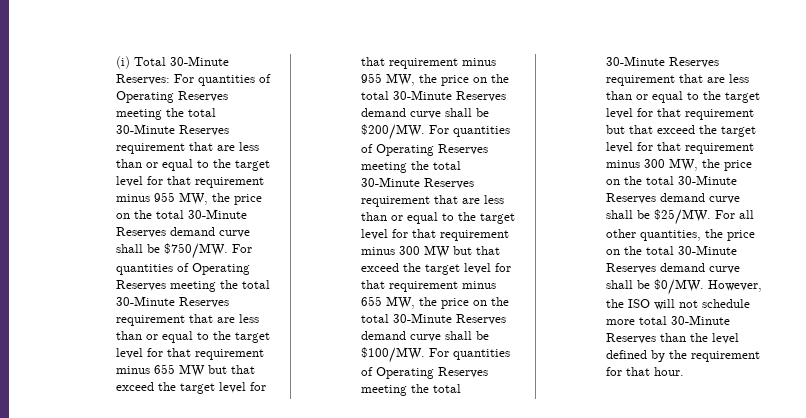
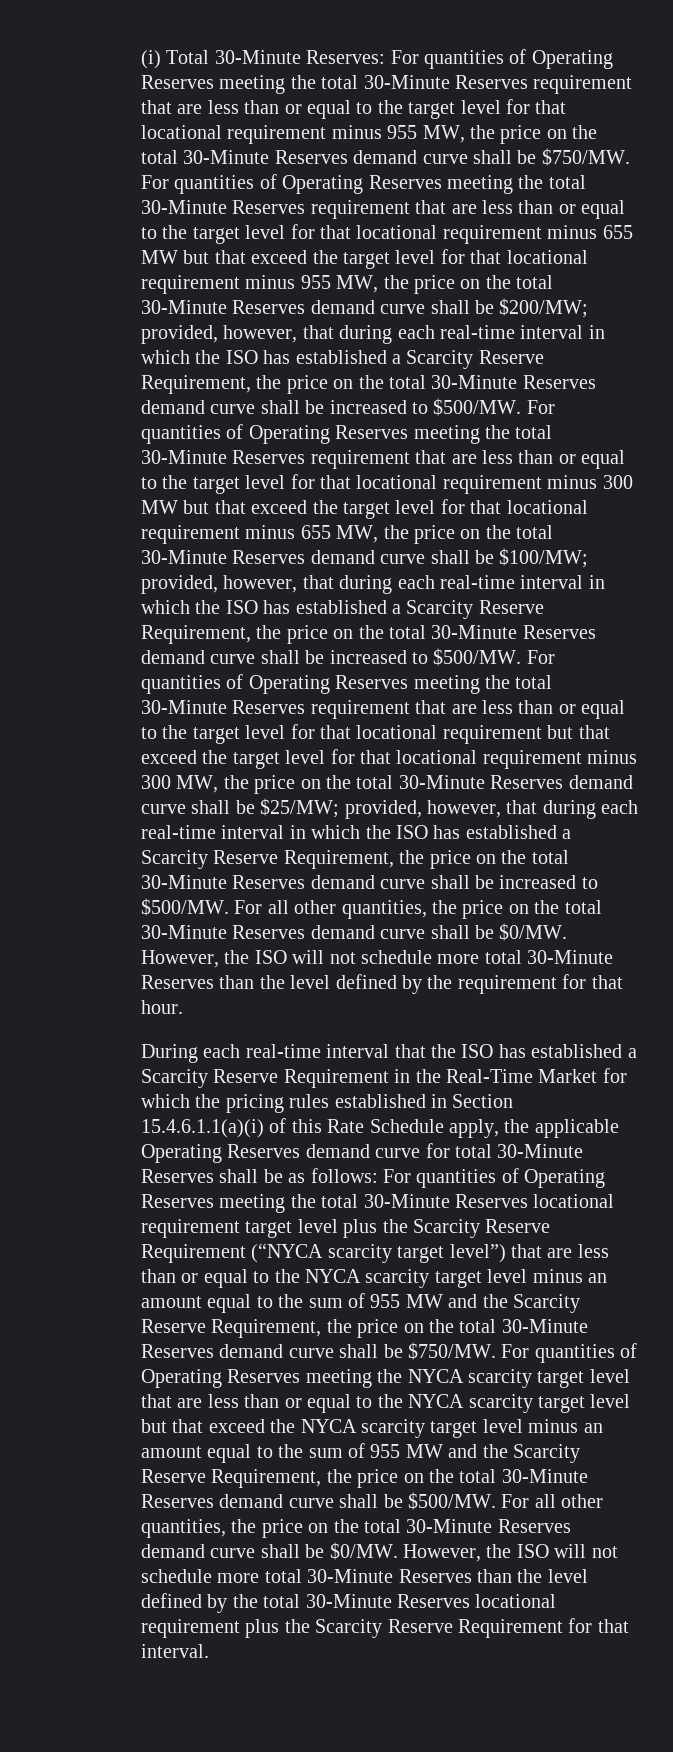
- (i) Total 30-Minute Reserves: For quantities of Operating Reserves meeting the total 30-Minute Reserves requirement that are less than or equal to the target level for that requirement minus 955 MW, the price on the total 30-Minute Reserves demand curve shall be $750/MW.
+ (i) Total 30-Minute Reserves: For quantities of Operating Reserves meeting the total 30-Minute Reserves requirement that are less than or equal to the target level for that locational requirement minus 955 MW, the price on the total 30-Minute Reserves demand curve shall be $750/MW.
- For quantities of Operating Reserves meeting the total 30-Minute Reserves requirement that are less than or equal to the target level for that requirement minus 655 MW but that exceed the target level for that requirement minus 955 MW, the price on the total 30-Minute Reserves demand curve shall be $200/MW.
+ For quantities of Operating Reserves meeting the total 30-Minute Reserves requirement that are less than or equal to the target level for that locational requirement minus 655 MW but that exceed the target level for that locational requirement minus 955 MW, the price on the total 30-Minute Reserves demand curve shall be $200/MW; provided, however, that during each real-time interval in which the ISO has established a Scarcity Reserve Requirement, the price on the total 30-Minute Reserves demand curve shall be increased to $500/MW.
- For quantities of Operating Reserves meeting the total 30-Minute Reserves requirement that are less than or equal to the target level for that requirement minus 300 MW but that exceed the target level for that requirement minus 655 MW, the price on the total 30-Minute Reserves demand curve shall be $100/MW.
+ For quantities of Operating Reserves meeting the total 30-Minute Reserves requirement that are less than or equal to the target level for that locational requirement minus 300 MW but that exceed the target level for that locational requirement minus 655 MW, the price on the total 30-Minute Reserves demand curve shall be $100/MW; provided, however, that during each real-time interval in which the ISO has established a Scarcity Reserve Requirement, the price on the total 30-Minute Reserves demand curve shall be increased to $500/MW.
- For quantities of Operating Reserves meeting the total 30-Minute Reserves requirement that are less than or equal to the target level for that requirement but that exceed the target level for that requirement minus 300 MW, the price on the total 30-Minute Reserves demand curve shall be $25/MW.
+ For quantities of Operating Reserves meeting the total 30-Minute Reserves requirement that are less than or equal to the target level for that locational requirement but that exceed the target level for that locational requirement minus 300 MW, the price on the total 30-Minute Reserves demand curve shall be $25/MW; provided, however, that during each real-time interval in which the ISO has established a Scarcity Reserve Requirement, the price on the total 30-Minute Reserves demand curve shall be increased to $500/MW.
+ During each real-time interval that the ISO has established a Scarcity Reserve Requirement in the Real-Time Market for which the pricing rules established in Section 15.4.6.1.1(a)(i) of this Rate Schedule apply, the applicable Operating Reserves demand curve for total 30-Minute Reserves shall be as follows: For quantities of Operating Reserves meeting the total 30-Minute Reserves locational requirement target level plus the Scarcity Reserve Requirement (“NYCA scarcity target level”) that are less than or equal to the NYCA scarcity target level minus an amount equal to the sum of 955 MW and the Scarcity Reserve Requirement, the price on the total 30-Minute Reserves demand curve shall be $750/MW. For quantities of Operating Reserves meeting the NYCA scarcity target level that are less than or equal to the NYCA scarcity target level but that exceed the NYCA scarcity target level minus an amount equal to the sum of 955 MW and the Scarcity Reserve Requirement, the price on the total 30-Minute Reserves demand curve shall be $500/MW. For all other quantities, the price on the total 30-Minute Reserves demand curve shall be $0/MW. However, the ISO will not schedule more total 30-Minute Reserves than the level defined by the total 30-Minute Reserves locational requirement plus the Scarcity Reserve Requirement for that interval.

